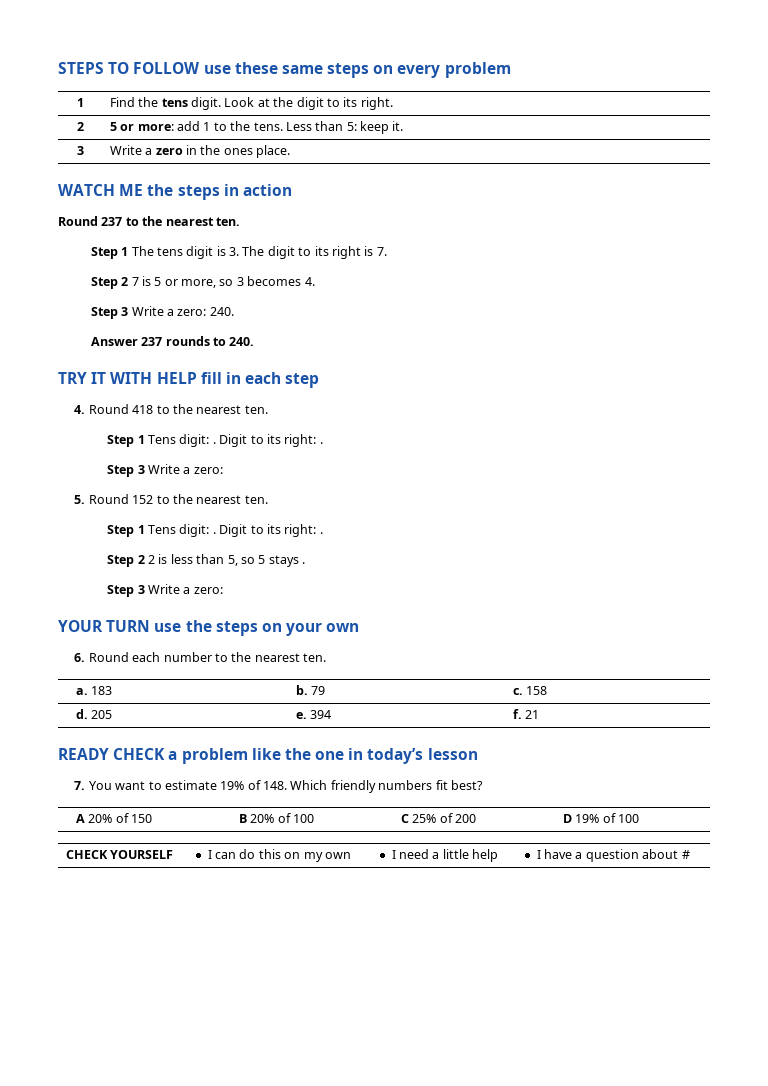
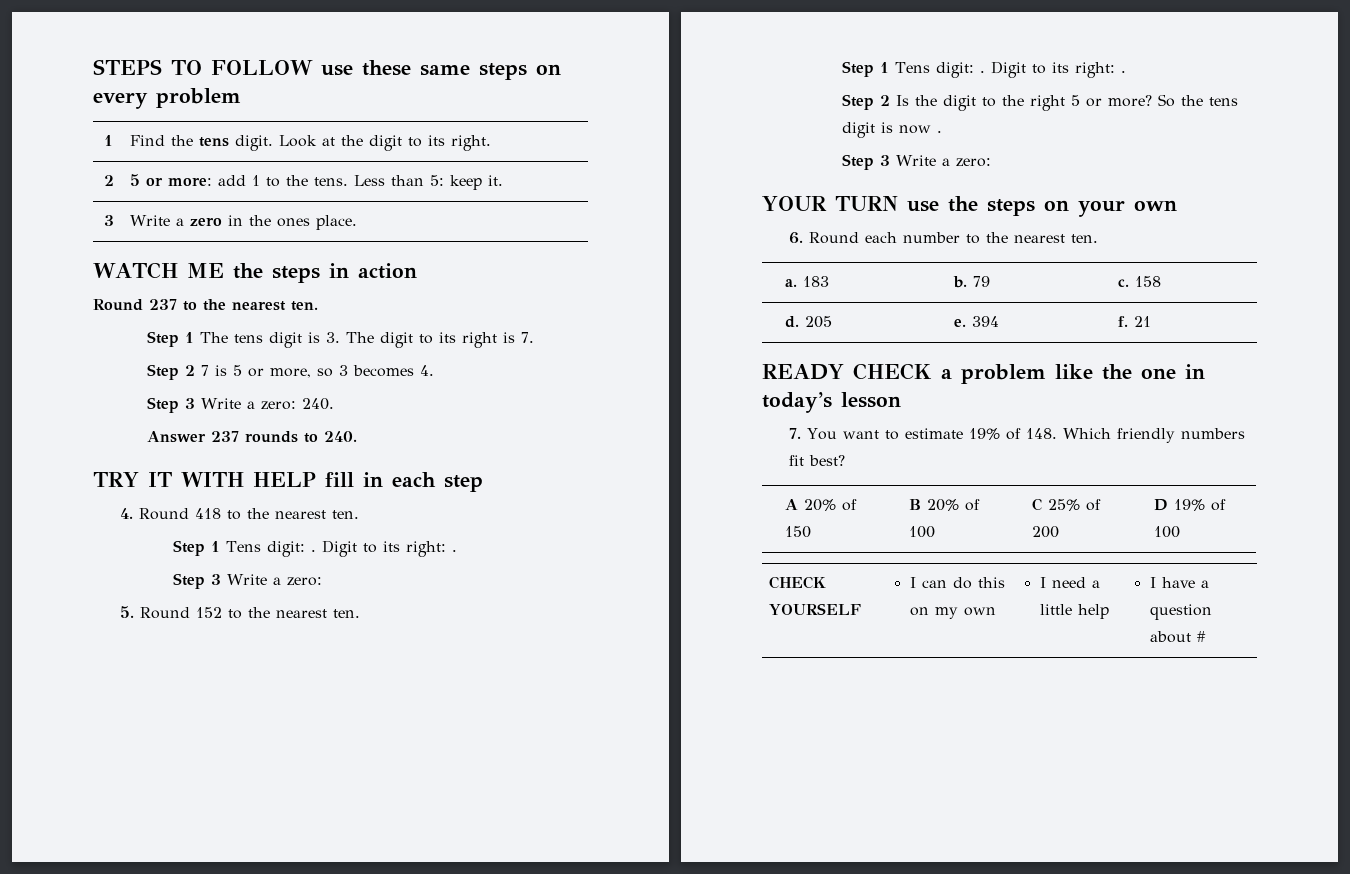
- Step 2 2 is less than 5, so 5 stays .
+ Step 2 Is the digit to the right 5 or more? So the tens digit is now .

